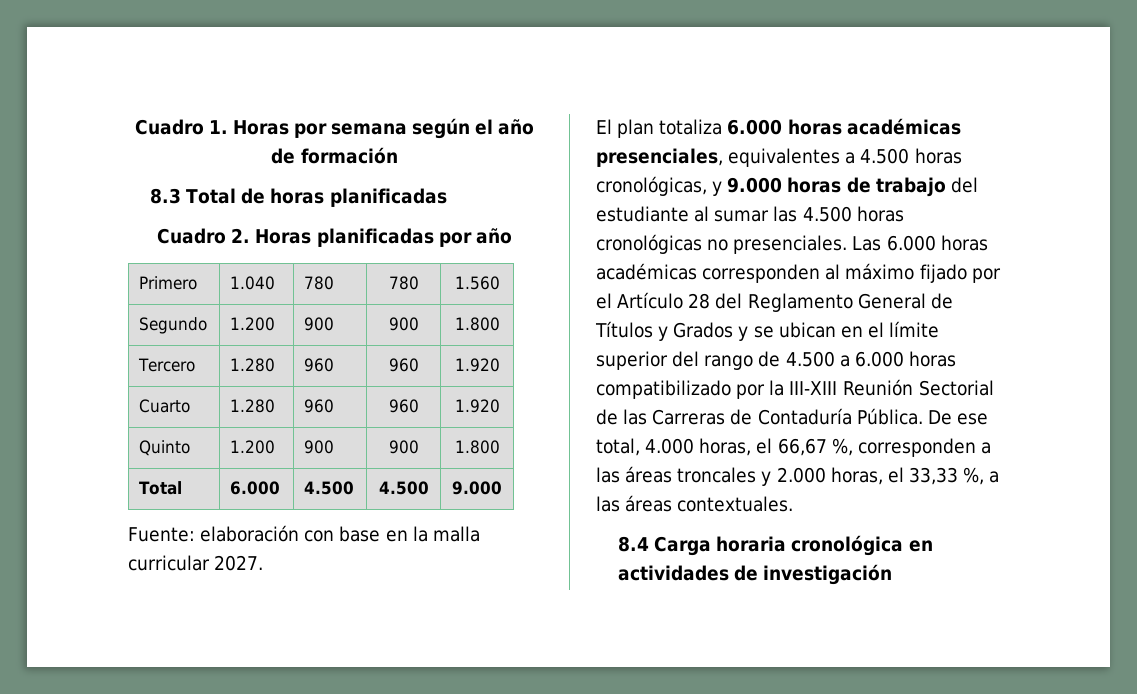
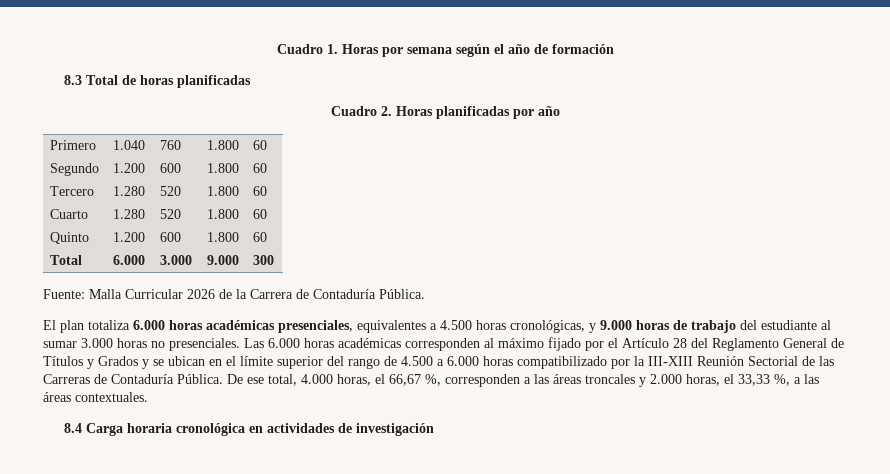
- Primero | 1.040 | 780 | 780 | 1.560
+ Primero | 1.040 | 760 | 1.800 | 60
- Segundo | 1.200 | 900 | 900 | 1.800
+ Segundo | 1.200 | 600 | 1.800 | 60
- Tercero | 1.280 | 960 | 960 | 1.920
+ Tercero | 1.280 | 520 | 1.800 | 60
- Cuarto | 1.280 | 960 | 960 | 1.920
+ Cuarto | 1.280 | 520 | 1.800 | 60
- Quinto | 1.200 | 900 | 900 | 1.800
+ Quinto | 1.200 | 600 | 1.800 | 60
- Total | 6.000 | 4.500 | 4.500 | 9.000
+ Total | 6.000 | 3.000 | 9.000 | 300
- Fuente: elaboración con base en la malla curricular 2027.
+ Fuente: Malla Curricular 2026 de la Carrera de Contaduría Pública.
- El plan totaliza 6.000 horas académicas presenciales, equivalentes a 4.500 horas cronológicas, y 9.000 horas de trabajo del estudiante al sumar las 4.500 horas cronológicas no presenciales.
+ El plan totaliza 6.000 horas académicas presenciales, equivalentes a 4.500 horas cronológicas, y 9.000 horas de trabajo del estudiante al sumar 3.000 horas no presenciales.

